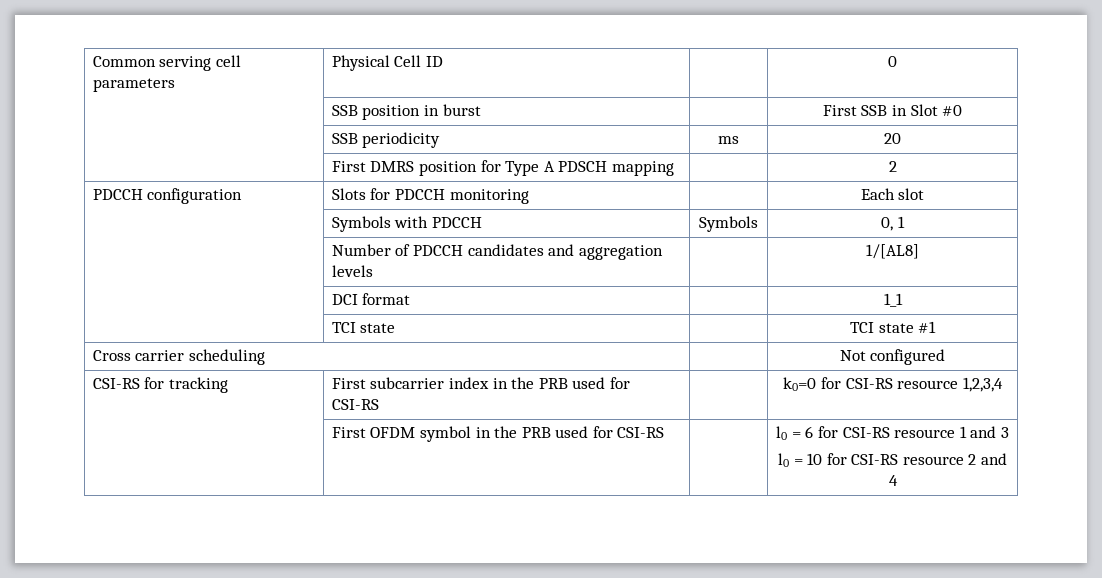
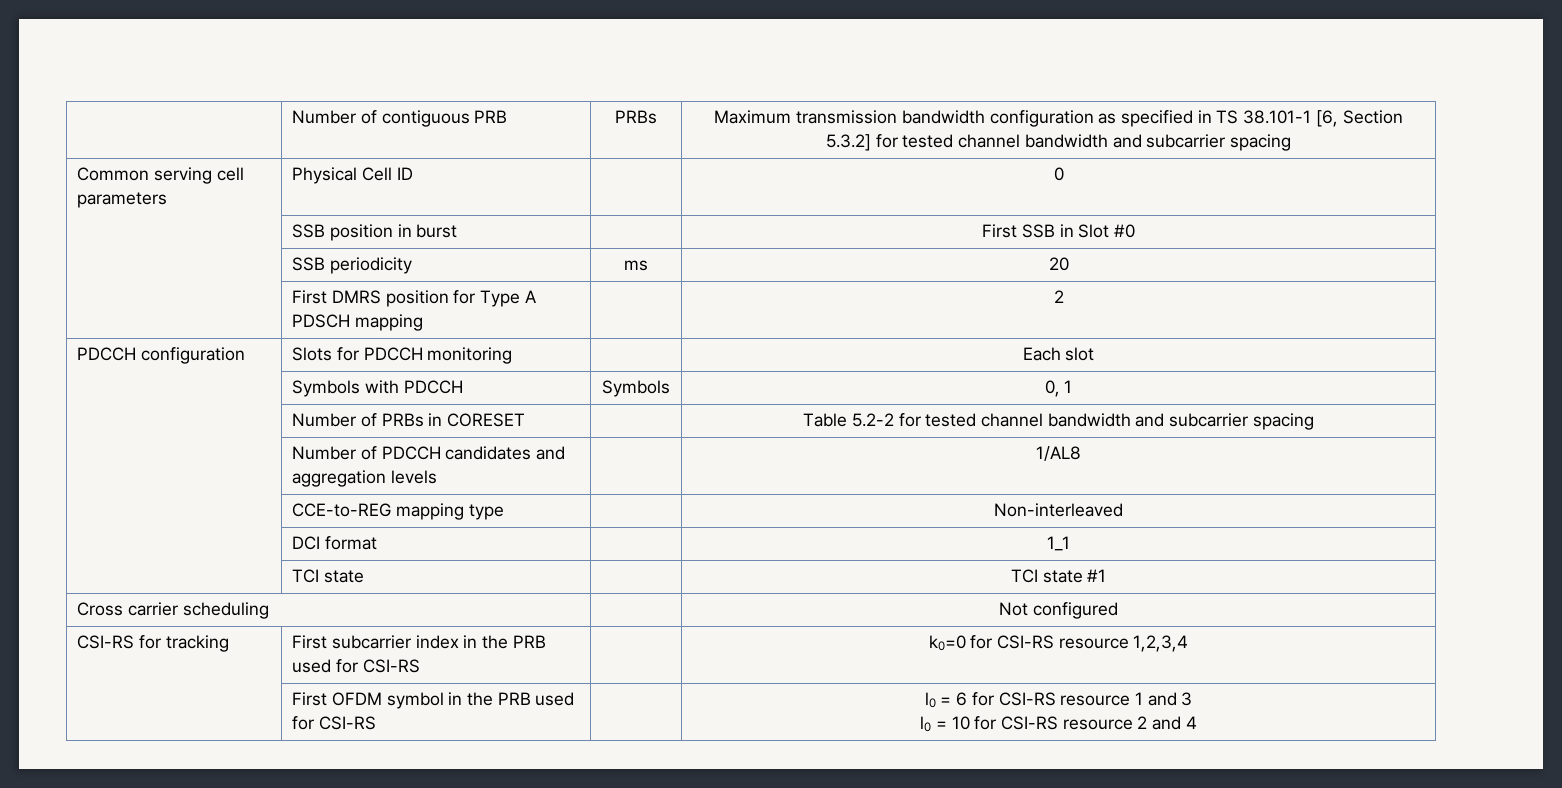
+ | Number of contiguous PRB | PRBs | Maximum transmission bandwidth configuration as specified in TS 38.101-1 [6, Section 5.3.2] for tested channel bandwidth and subcarrier spacing
+ | Number of PRBs in CORESET | | Table 5.2-2 for tested channel bandwidth and subcarrier spacing
- | Number of PDCCH candidates and aggregation levels | | 1/[AL8]
+ | Number of PDCCH candidates and aggregation levels | | 1/AL8
+ | CCE-to-REG mapping type | | Non-interleaved

